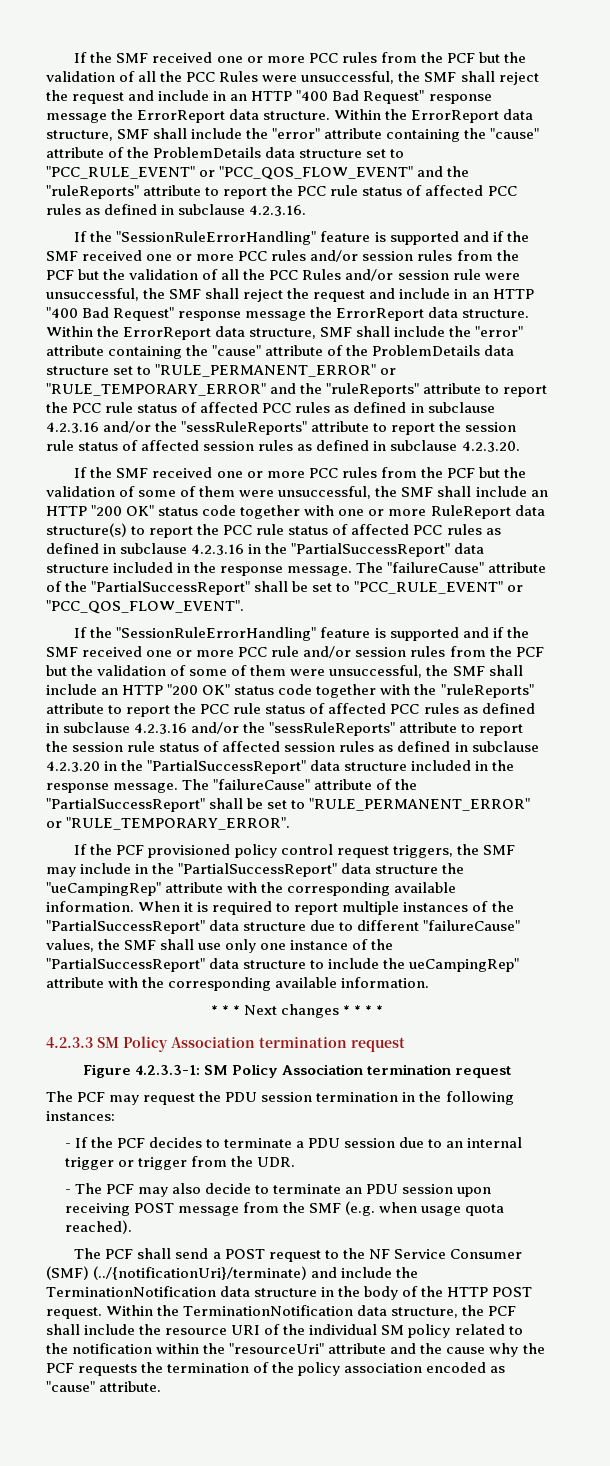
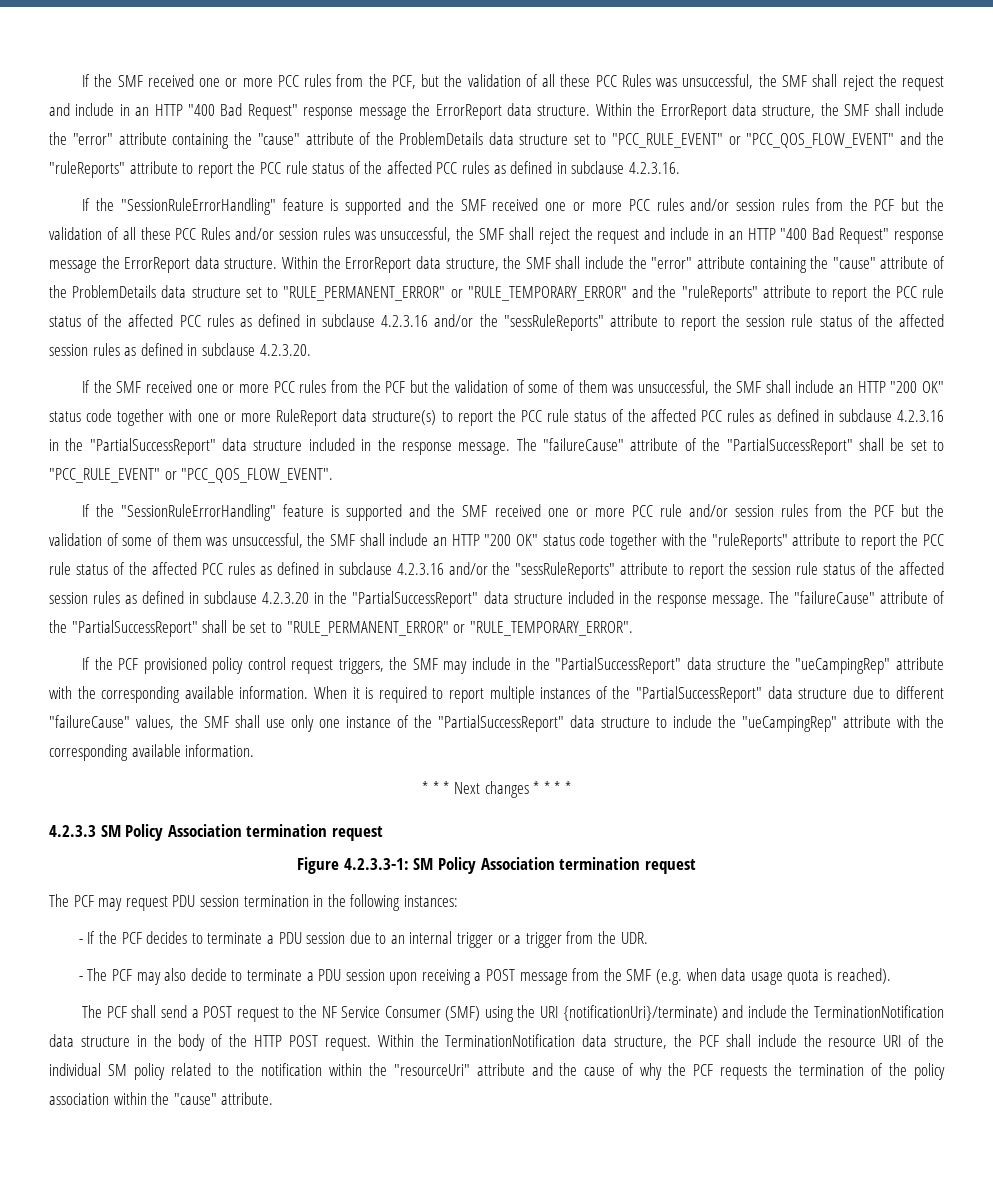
- If the SMF received one or more PCC rules from the PCF but the validation of all the PCC Rules were unsuccessful, the SMF shall reject the request and include in an HTTP "400 Bad Request" response message the ErrorReport data structure.
+ If the SMF received one or more PCC rules from the PCF, but the validation of all these PCC Rules was unsuccessful, the SMF shall reject the request and include in an HTTP "400 Bad Request" response message the ErrorReport data structure.
- Within the ErrorReport data structure, SMF shall include the "error" attribute containing the "cause" attribute of the ProblemDetails data structure set to "PCC_RULE_EVENT" or "PCC_QOS_FLOW_EVENT" and the "ruleReports" attribute to report the PCC rule status of affected PCC rules as defined in subclause 4.2.3.16.
+ Within the ErrorReport data structure, the SMF shall include the "error" attribute containing the "cause" attribute of the ProblemDetails data structure set to "PCC_RULE_EVENT" or "PCC_QOS_FLOW_EVENT" and the "ruleReports" attribute to report the PCC rule status of the affected PCC rules as defined in subclause 4.2.3.16.
- If the "SessionRuleErrorHandling" feature is supported and if the SMF received one or more PCC rules and/or session rules from the PCF but the validation of all the PCC Rules and/or session rule were unsuccessful, the SMF shall reject the request and include in an HTTP "400 Bad Request" response message the ErrorReport data structure.
+ If the "SessionRuleErrorHandling" feature is supported and the SMF received one or more PCC rules and/or session rules from the PCF but the validation of all these PCC Rules and/or session rules was unsuccessful, the SMF shall reject the request and include in an HTTP "400 Bad Request" response message the ErrorReport data structure.
- Within the ErrorReport data structure, SMF shall include the "error" attribute containing the "cause" attribute of the ProblemDetails data structure set to "RULE_PERMANENT_ERROR" or "RULE_TEMPORARY_ERROR" and the "ruleReports" attribute to report the PCC rule status of affected PCC rules as defined in subclause 4.2.3.16 and/or the "sessRuleReports" attribute to report the session rule status of affected session rules as defined in subclause 4.2.3.20.
+ Within the ErrorReport data structure, the SMF shall include the "error" attribute containing the "cause" attribute of the ProblemDetails data structure set to "RULE_PERMANENT_ERROR" or "RULE_TEMPORARY_ERROR" and the "ruleReports" attribute to report the PCC rule status of the affected PCC rules as defined in subclause 4.2.3.16 and/or the "sessRuleReports" attribute to report the session rule status of the affected session rules as defined in subclause 4.2.3.20.
- If the SMF received one or more PCC rules from the PCF but the validation of some of them were unsuccessful, the SMF shall include an HTTP "200 OK" status code together with one or more RuleReport data structure(s) to report the PCC rule status of affected PCC rules as defined in subclause 4.2.3.16 in the "PartialSuccessReport" data structure included in the response message.
+ If the SMF received one or more PCC rules from the PCF but the validation of some of them was unsuccessful, the SMF shall include an HTTP "200 OK" status code together with one or more RuleReport data structure(s) to report the PCC rule status of the affected PCC rules as defined in subclause 4.2.3.16 in the "PartialSuccessReport" data structure included in the response message.
- If the "SessionRuleErrorHandling" feature is supported and if the SMF received one or more PCC rule and/or session rules from the PCF but the validation of some of them were unsuccessful, the SMF shall include an HTTP "200 OK" status code together with the "ruleReports" attribute to report the PCC rule status of affected PCC rules as defined in subclause 4.2.3.16 and/or the "sessRuleReports" attribute to report the session rule status of affected session rules as defined in subclause 4.2.3.20 in the "PartialSuccessReport" data structure included in the response message.
+ If the "SessionRuleErrorHandling" feature is supported and the SMF received one or more PCC rule and/or session rules from the PCF but the validation of some of them was unsuccessful, the SMF shall include an HTTP "200 OK" status code together with the "ruleReports" attribute to report the PCC rule status of the affected PCC rules as defined in subclause 4.2.3.16 and/or the "sessRuleReports" attribute to report the session rule status of the affected session rules as defined in subclause 4.2.3.20 in the "PartialSuccessReport" data structure included in the response message.
- When it is required to report multiple instances of the "PartialSuccessReport" data structure due to different "failureCause" values, the SMF shall use only one instance of the "PartialSuccessReport" data structure to include the ueCampingRep" attribute with the corresponding available information.
+ When it is required to report multiple instances of the "PartialSuccessReport" data structure due to different "failureCause" values, the SMF shall use only one instance of the "PartialSuccessReport" data structure to include the "ueCampingRep" attribute with the corresponding available information.
- The PCF may request the PDU session termination in the following instances:
+ The PCF may request PDU session termination in the following instances:
- - If the PCF decides to terminate a PDU session due to an internal trigger or trigger from the UDR.
+ - If the PCF decides to terminate a PDU session due to an internal trigger or a trigger from the UDR.
- - The PCF may also decide to terminate an PDU session upon receiving POST message from the SMF (e.g. when usage quota reached).
+ - The PCF may also decide to terminate a PDU session upon receiving a POST message from the SMF (e.g. when data usage quota is reached).
- The PCF shall send a POST request to the NF Service Consumer (SMF) (../{notificationUri}/terminate) and include the TerminationNotification data structure in the body of the HTTP POST request.
+ The PCF shall send a POST request to the NF Service Consumer (SMF) using the URI {notificationUri}/terminate) and include the TerminationNotification data structure in the body of the HTTP POST request.
- Within the TerminationNotification data structure, the PCF shall include the resource URI of the individual SM policy related to the notification within the "resourceUri" attribute and the cause why the PCF requests the termination of the policy association encoded as "cause" attribute.
+ Within the TerminationNotification data structure, the PCF shall include the resource URI of the individual SM policy related to the notification within the "resourceUri" attribute and the cause of why the PCF requests the termination of the policy association within the "cause" attribute.

